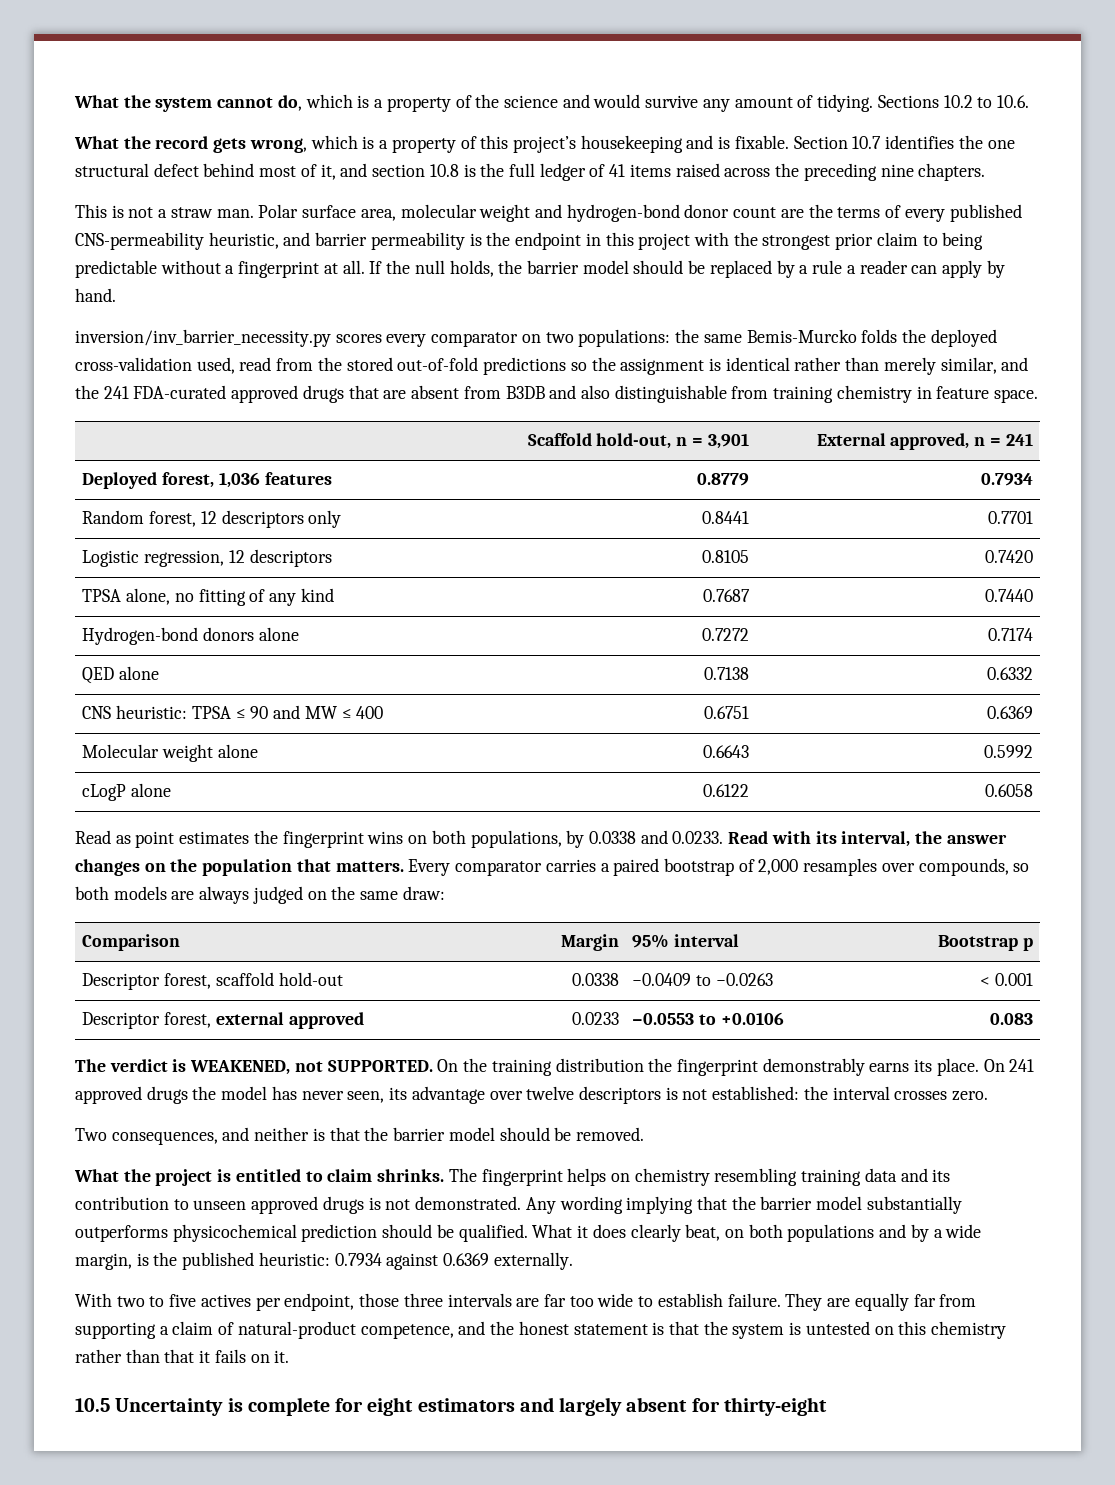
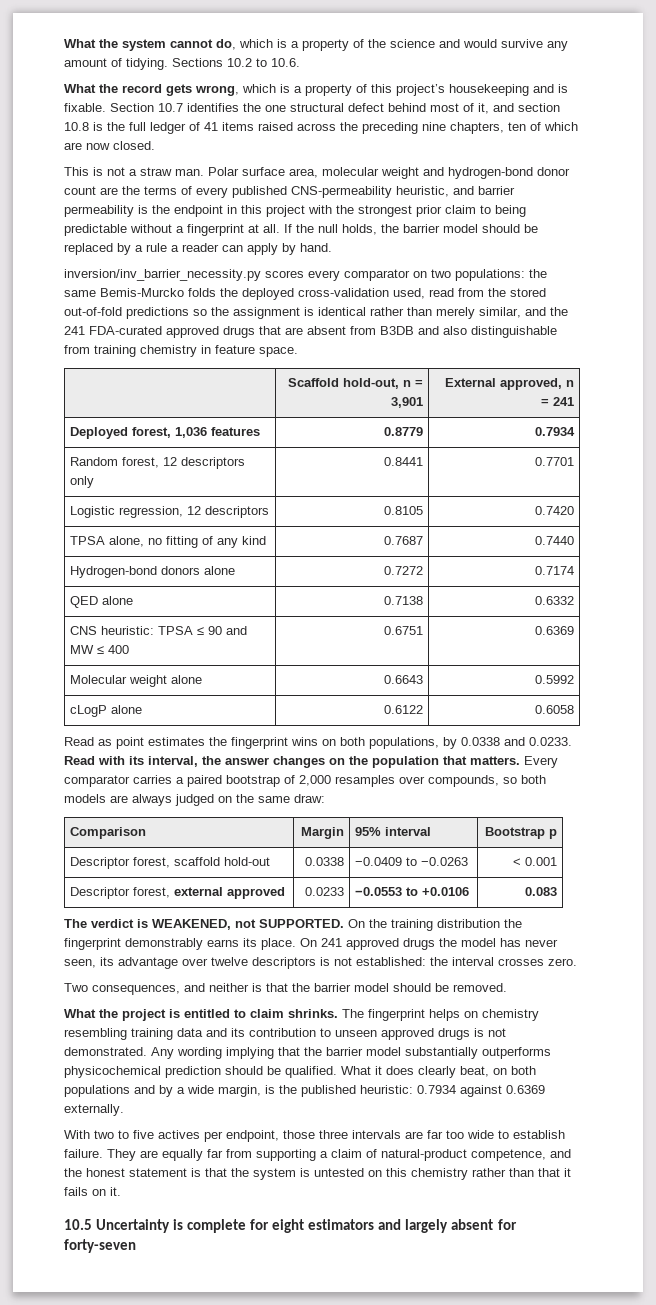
- Section 10.7 identifies the one structural defect behind most of it, and section 10.8 is the full ledger of 41 items raised across the preceding nine chapters.
+ Section 10.7 identifies the one structural defect behind most of it, and section 10.8 is the full ledger of 41 items raised across the preceding nine chapters, ten of which are now closed.
- 10.5 Uncertainty is complete for eight estimators and largely absent for thirty-eight
+ 10.5 Uncertainty is complete for eight estimators and largely absent for forty-seven

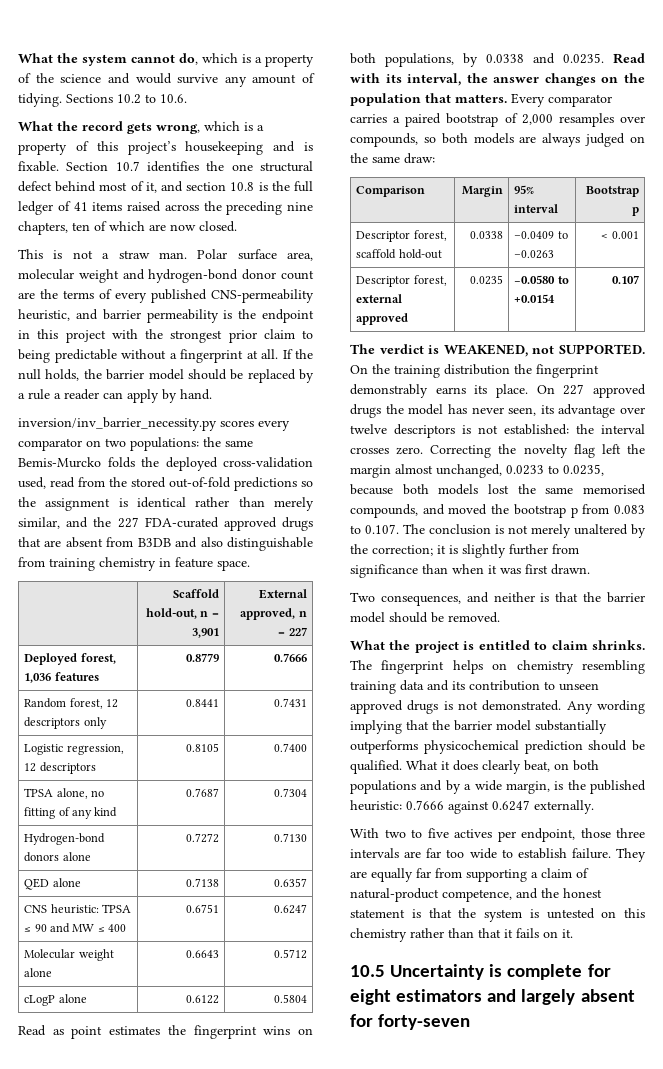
- inversion/inv_barrier_necessity.py scores every comparator on two populations: the same Bemis-Murcko folds the deployed cross-validation used, read from the stored out-of-fold predictions so the assignment is identical rather than merely similar, and the 241 FDA-curated approved drugs that are absent from B3DB and also distinguishable from training chemistry in feature space.
+ inversion/inv_barrier_necessity.py scores every comparator on two populations: the same Bemis-Murcko folds the deployed cross-validation used, read from the stored out-of-fold predictions so the assignment is identical rather than merely similar, and the 227 FDA-curated approved drugs that are absent from B3DB and also distinguishable from training chemistry in feature space.
- | Scaffold hold-out, n = 3,901 | External approved, n = 241
+ | Scaffold hold-out, n = 3,901 | External approved, n = 227
- Deployed forest, 1,036 features | 0.8779 | 0.7934
+ Deployed forest, 1,036 features | 0.8779 | 0.7666
- Random forest, 12 descriptors only | 0.8441 | 0.7701
+ Random forest, 12 descriptors only | 0.8441 | 0.7431
- Logistic regression, 12 descriptors | 0.8105 | 0.7420
+ Logistic regression, 12 descriptors | 0.8105 | 0.7400
- TPSA alone, no fitting of any kind | 0.7687 | 0.7440
+ TPSA alone, no fitting of any kind | 0.7687 | 0.7304
- Hydrogen-bond donors alone | 0.7272 | 0.7174
+ Hydrogen-bond donors alone | 0.7272 | 0.7130
- QED alone | 0.7138 | 0.6332
+ QED alone | 0.7138 | 0.6357
- CNS heuristic: TPSA ≤ 90 and MW ≤ 400 | 0.6751 | 0.6369
+ CNS heuristic: TPSA ≤ 90 and MW ≤ 400 | 0.6751 | 0.6247
- Molecular weight alone | 0.6643 | 0.5992
+ Molecular weight alone | 0.6643 | 0.5712
- cLogP alone | 0.6122 | 0.6058
+ cLogP alone | 0.6122 | 0.5804
- Read as point estimates the fingerprint wins on both populations, by 0.0338 and 0.0233. Read with its interval, the answer changes on the population that matters.
+ Read as point estimates the fingerprint wins on both populations, by 0.0338 and 0.0235. Read with its interval, the answer changes on the population that matters.
- Descriptor forest, external approved | 0.0233 | −0.0553 to +0.0106 | 0.083
+ Descriptor forest, external approved | 0.0235 | −0.0580 to +0.0154 | 0.107
- On 241 approved drugs the model has never seen, its advantage over twelve descriptors is not established: the interval crosses zero.
+ On 227 approved drugs the model has never seen, its advantage over twelve descriptors is not established: the interval crosses zero. Correcting the novelty flag left the margin almost unchanged, 0.0233 to 0.0235, because both models lost the same memorised compounds, and moved the bootstrap p from 0.083 to 0.107. The conclusion is not merely unaltered by the correction; it is slightly further from significance than when it was first drawn.
- What it does clearly beat, on both populations and by a wide margin, is the published heuristic: 0.7934 against 0.6369 externally.
+ What it does clearly beat, on both populations and by a wide margin, is the published heuristic: 0.7666 against 0.6247 externally.

